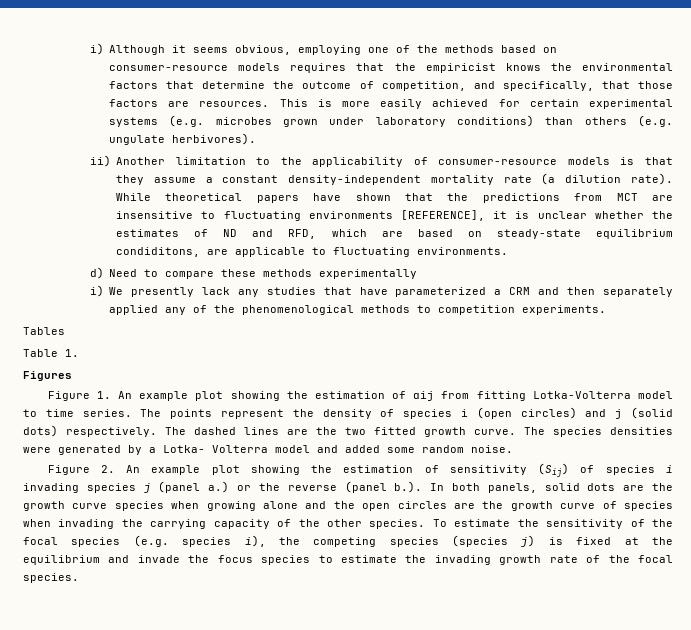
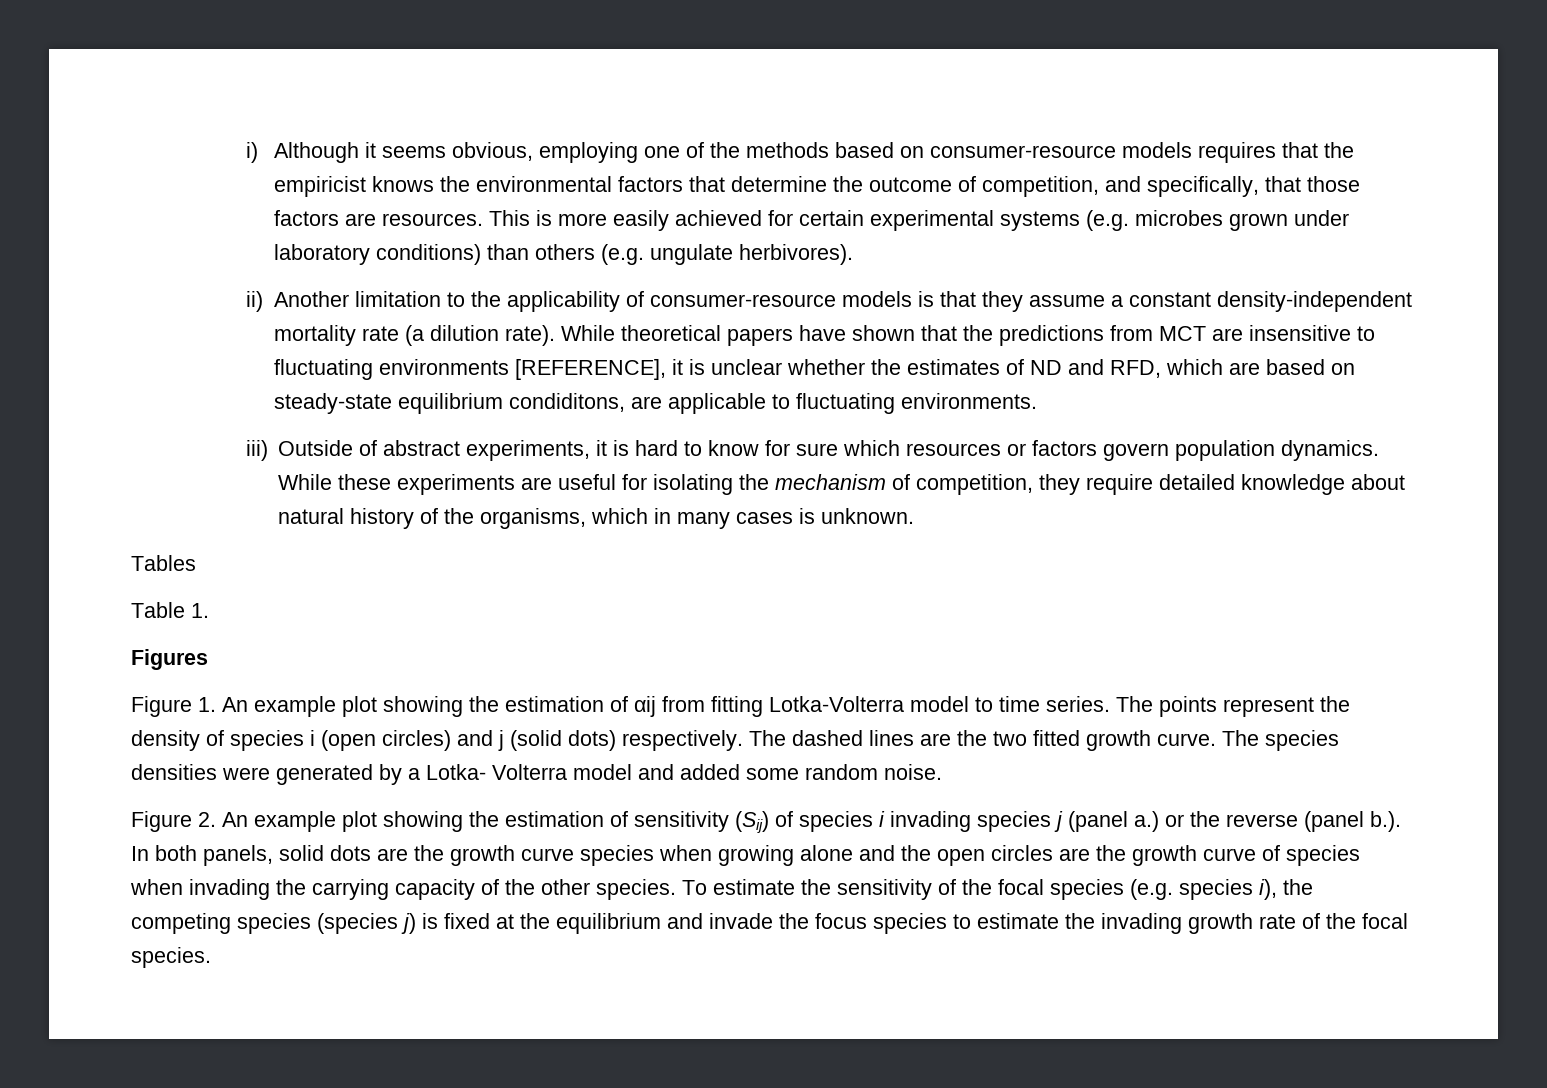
- d) Need to compare these methods experimentally
- i) We presently lack any studies that have parameterized a CRM and then separately applied any of the phenomenological methods to competition experiments.
+ iii) Outside of abstract experiments, it is hard to know for sure which resources or factors govern population dynamics. While these experiments are useful for isolating the mechanism of competition, they require detailed knowledge about natural history of the organisms, which in many cases is unknown.

